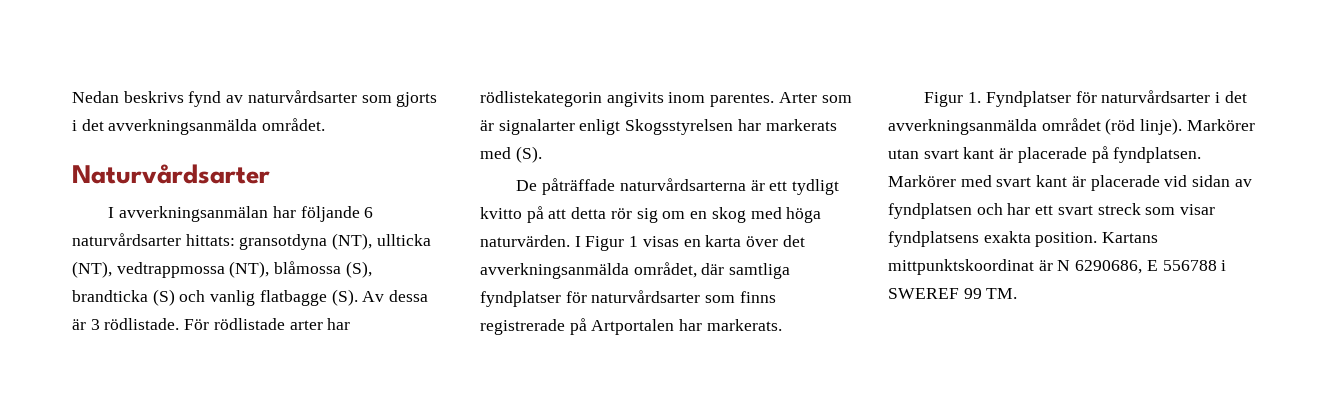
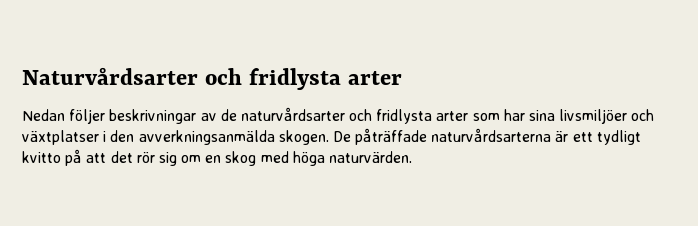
- Nedan beskrivs fynd av naturvårdsarter som gjorts i det avverkningsanmälda området.
- Naturvårdsarter
- I avverkningsanmälan har följande 6 naturvårdsarter hittats: gransotdyna (NT), ullticka (NT), vedtrappmossa (NT), blåmossa (S), brandticka (S) och vanlig flatbagge (S). Av dessa är 3 rödlistade. För rödlistade arter har rödlistekategorin angivits inom parentes. Arter som är signalarter enligt Skogsstyrelsen har markerats med (S).
- De påträffade naturvårdsarterna är ett tydligt kvitto på att detta rör sig om en skog med höga naturvärden. I Figur 1 visas en karta över det avverkningsanmälda området, där samtliga fyndplatser för naturvårdsarter som finns registrerade på Artportalen har markerats.
- Figur 1. Fyndplatser för naturvårdsarter i det avverkningsanmälda området (röd linje). Markörer utan svart kant är placerade på fyndplatsen. Markörer med svart kant är placerade vid sidan av fyndplatsen och har ett svart streck som visar fyndplatsens exakta position. Kartans mittpunktskoordinat är N 6290686, E 556788 i SWEREF 99 TM.
+ Naturvårdsarter och fridlysta arter
+ Nedan följer beskrivningar av de naturvårdsarter och fridlysta arter som har sina livsmiljöer och växtplatser i den avverkningsanmälda skogen. De påträffade naturvårdsarterna är ett tydligt kvitto på att det rör sig om en skog med höga naturvärden.

